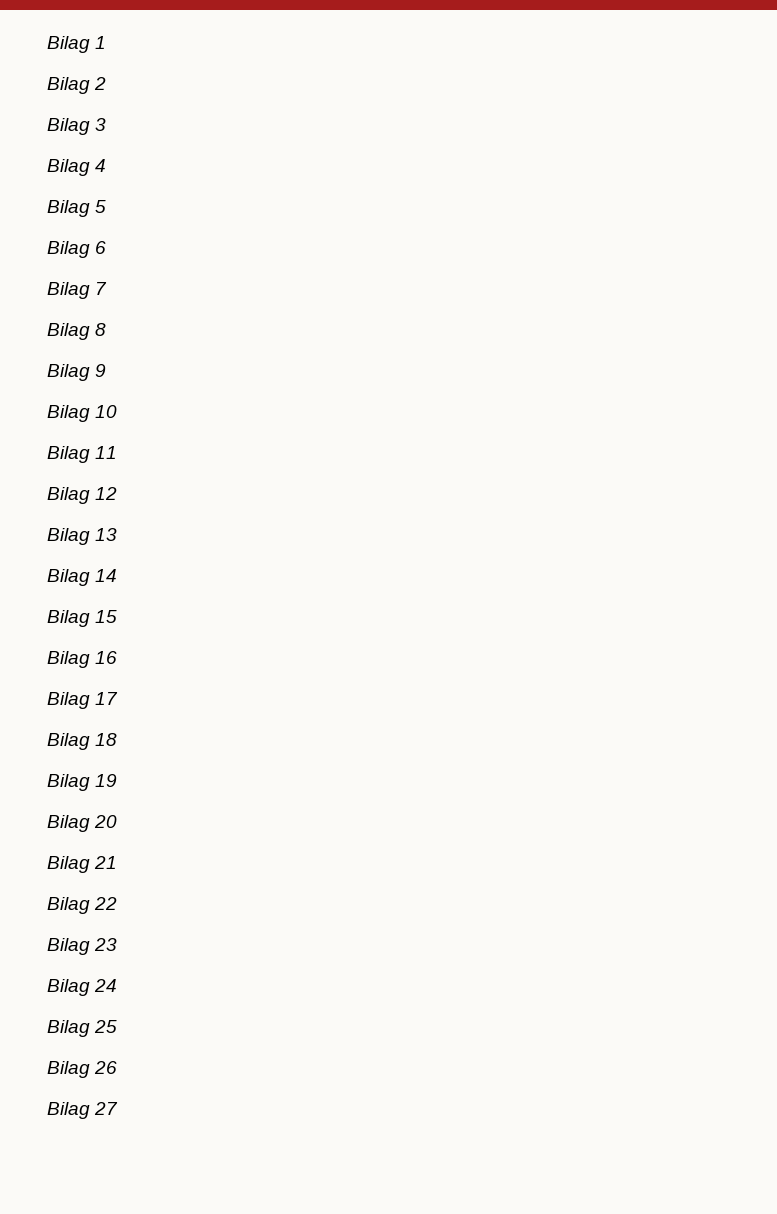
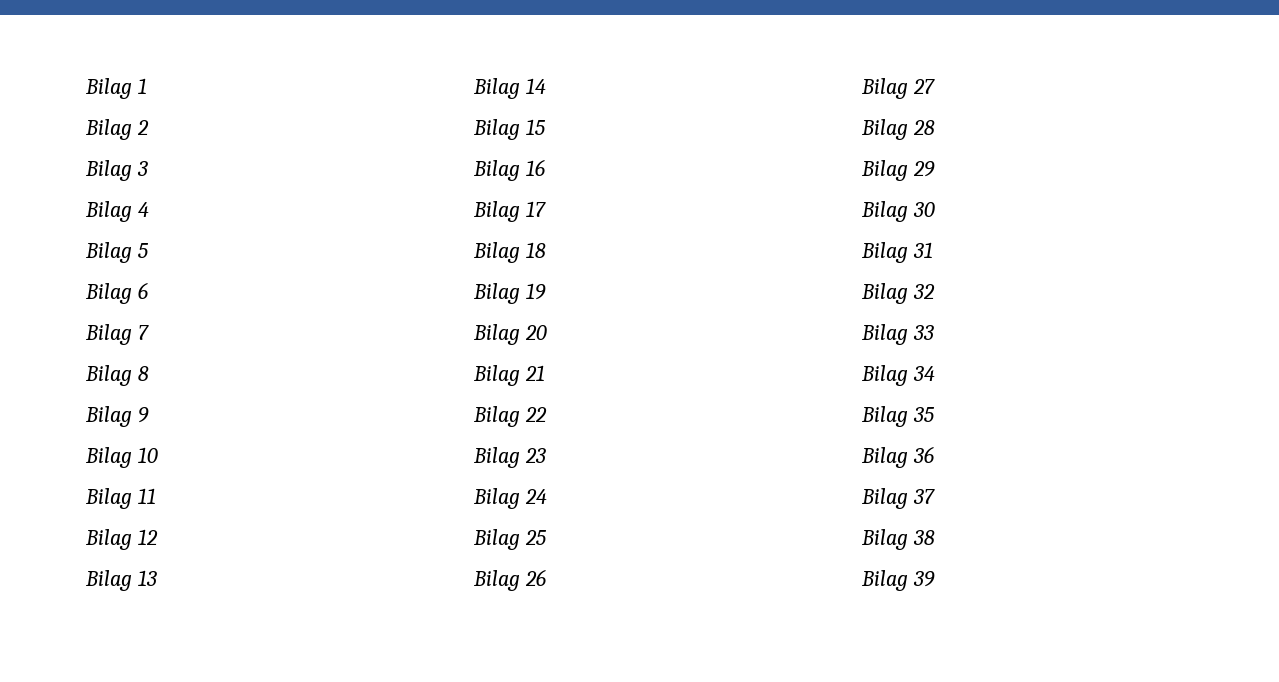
+ Bilag 28
+ Bilag 29
+ Bilag 30
+ Bilag 31
+ Bilag 32
+ Bilag 33
+ Bilag 34
+ Bilag 35
+ Bilag 36
+ Bilag 37
+ Bilag 38
+ Bilag 39

